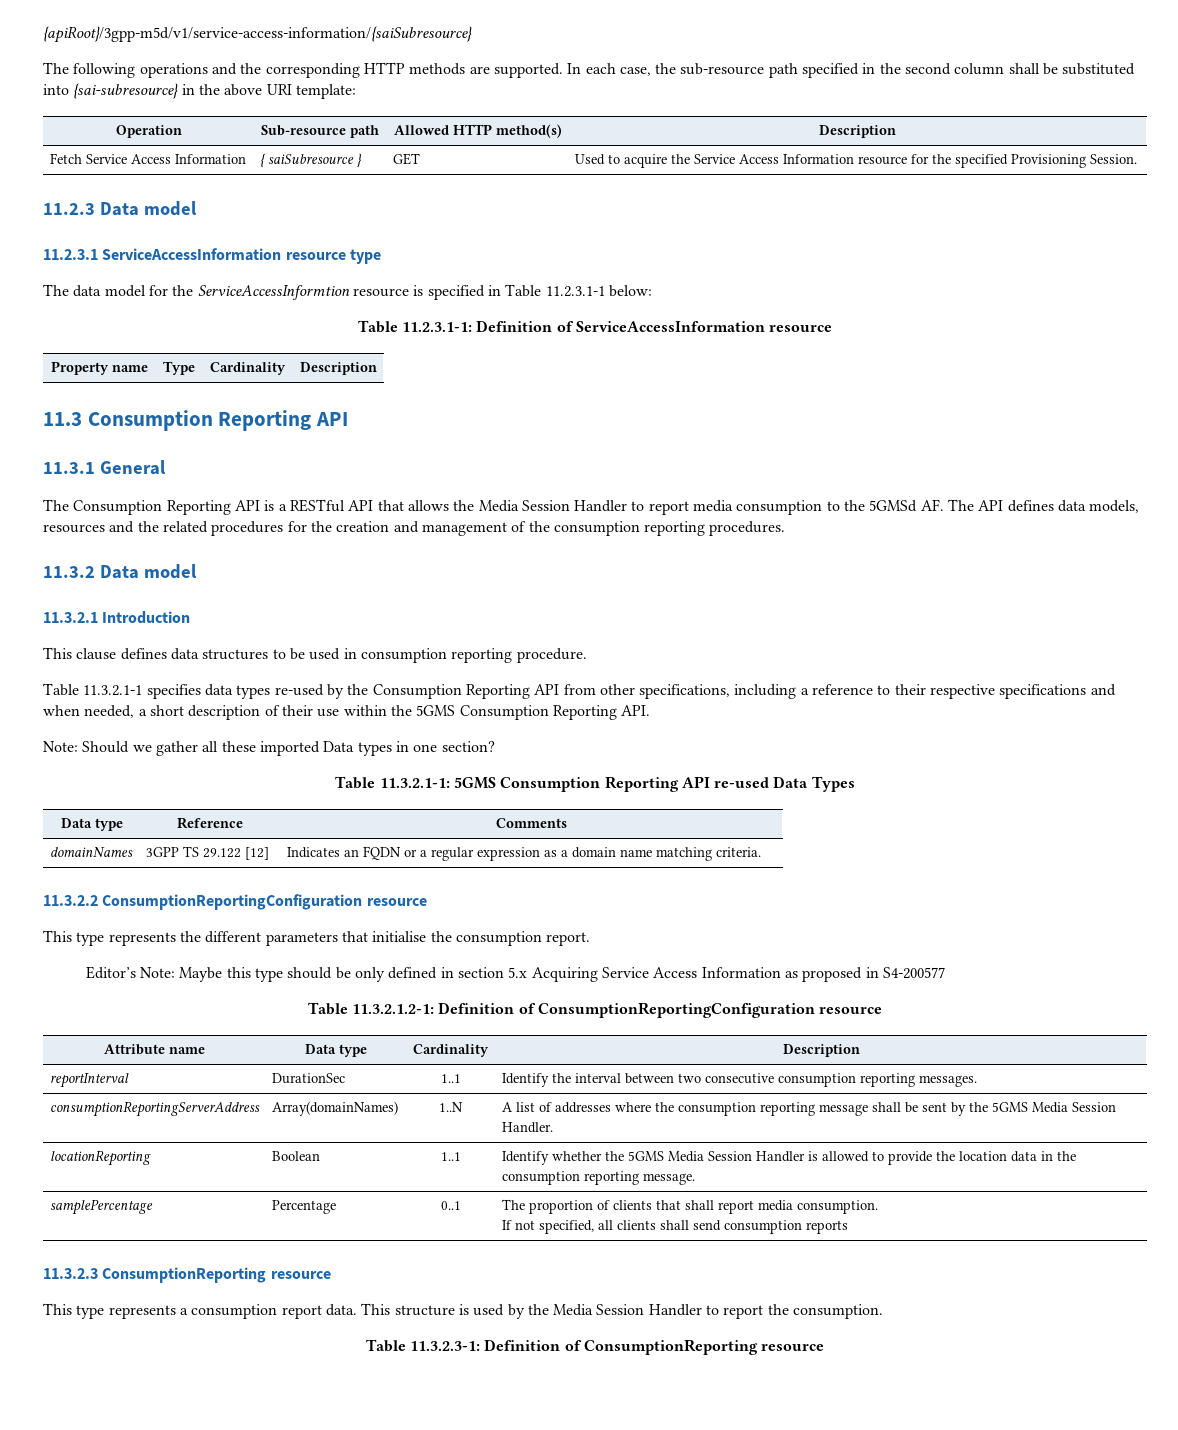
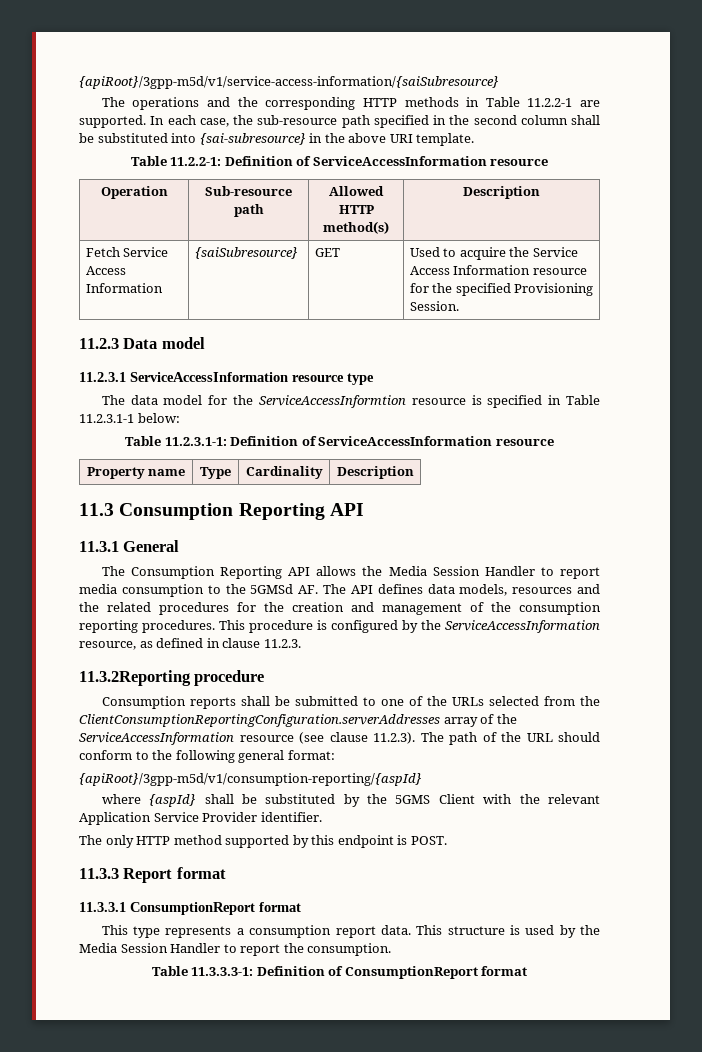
- The following operations and the corresponding HTTP methods are supported.
+ The operations and the corresponding HTTP methods in Table 11.2.2-1 are supported.
- In each case, the sub-resource path specified in the second column shall be substituted into {sai-subresource} in the above URI template:
+ In each case, the sub-resource path specified in the second column shall be substituted into {sai-subresource} in the above URI template.
+ Table 11.2.2-1: Definition of ServiceAccessInformation resource
- Fetch Service Access Information | { saiSubresource } | GET | Used to acquire the Service Access Information resource for the specified Provisioning Session.
+ Fetch Service Access Information | {saiSubresource} | GET | Used to acquire the Service Access Information resource for the specified Provisioning Session.
- The Consumption Reporting API is a RESTful API that allows the Media Session Handler to report media consumption to the 5GMSd AF. The API defines data models, resources and the related procedures for the creation and management of the consumption reporting procedures.
- 11.3.2 Data model
- 11.3.2.1 Introduction
- This clause defines data structures to be used in consumption reporting procedure.
- Table 11.3.2.1-1 specifies data types re-used by the Consumption Reporting API from other specifications, including a reference to their respective specifications and when needed, a short description of their use within the 5GMS Consumption Reporting API.
- Note: Should we gather all these imported Data types in one section?
- Table 11.3.2.1-1: 5GMS Consumption Reporting API re-used Data Types
- Data type | Reference | Comments
- domainNames | 3GPP TS 29.122 [12] | Indicates an FQDN or a regular expression as a domain name matching criteria.
- 11.3.2.2 ConsumptionReportingConfiguration resource
- This type represents the different parameters that initialise the consumption report.
- Editor’s Note: Maybe this type should be only defined in section 5.x Acquiring Service Access Information as proposed in S4-200577
- Table 11.3.2.1.2-1: Definition of ConsumptionReportingConfiguration resource
- Attribute name | Data type | Cardinality | Description
- reportInterval | DurationSec | 1..1 | Identify the interval between two consecutive consumption reporting messages.
- consumptionReportingServerAddress | Array(domainNames) | 1..N | A list of addresses where the consumption reporting message shall be sent by the 5GMS Media Session Handler.
- locationReporting | Boolean | 1..1 | Identify whether the 5GMS Media Session Handler is allowed to provide the location data in the consumption reporting message.
- samplePercentage | Percentage | 0..1 | The proportion of clients that shall report media consumption.
- If not specified, all clients shall send consumption reports
- 11.3.2.3 ConsumptionReporting resource
+ The Consumption Reporting API allows the Media Session Handler to report media consumption to the 5GMSd AF. The API defines data models, resources and the related procedures for the creation and management of the consumption reporting procedures. This procedure is configured by the ServiceAccessInformation resource, as defined in clause 11.2.3.
+ 11.3.2Reporting procedure
+ Consumption reports shall be submitted to one of the URLs selected from the ClientConsumptionReportingConfiguration.serverAddresses array of the ServiceAccessInformation resource (see clause 11.2.3). The path of the URL should conform to the following general format:
+ {apiRoot}/3gpp-m5d/v1/consumption-reporting/{aspId}
+ where {aspId} shall be substituted by the 5GMS Client with the relevant Application Service Provider identifier.
+ The only HTTP method supported by this endpoint is POST.
+ 11.3.3 Report format
+ 11.3.3.1 ConsumptionReport format
- Table 11.3.2.3-1: Definition of ConsumptionReporting resource
+ Table 11.3.3.3-1: Definition of ConsumptionReport format

